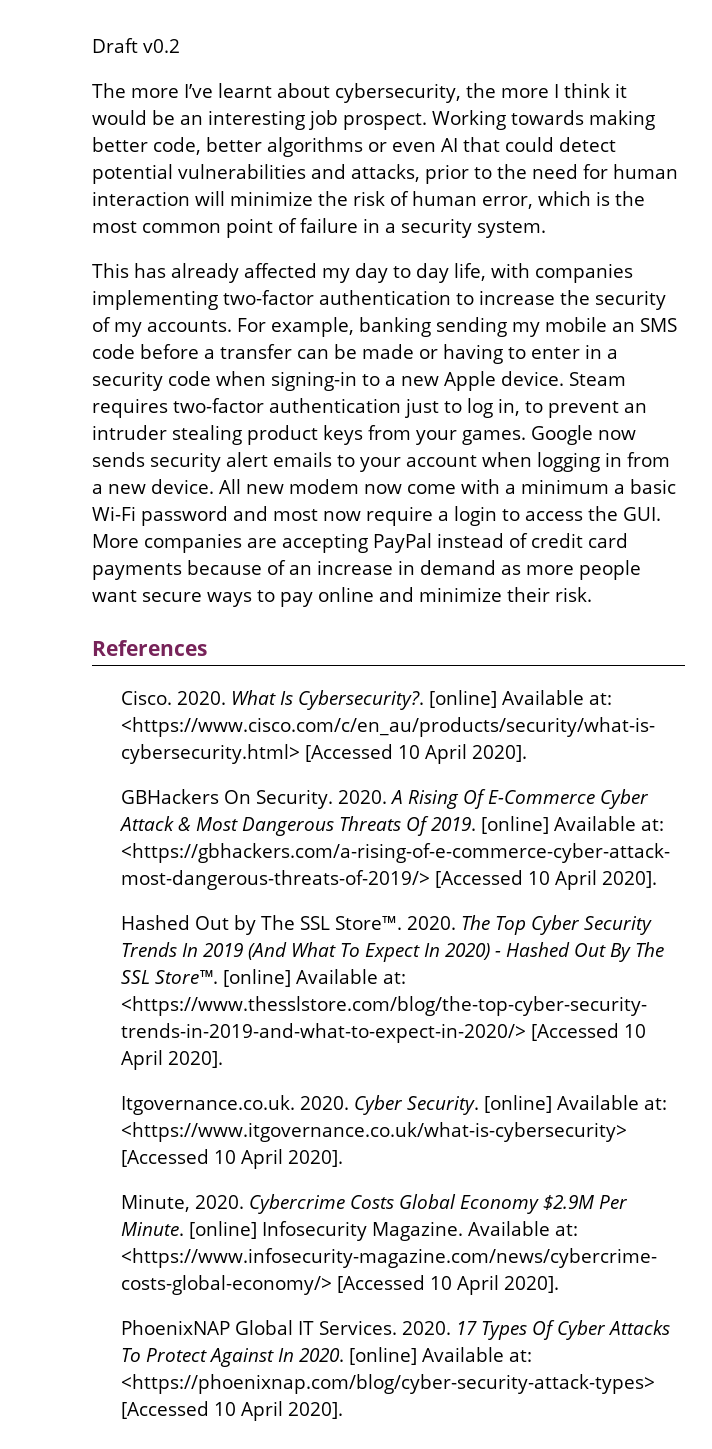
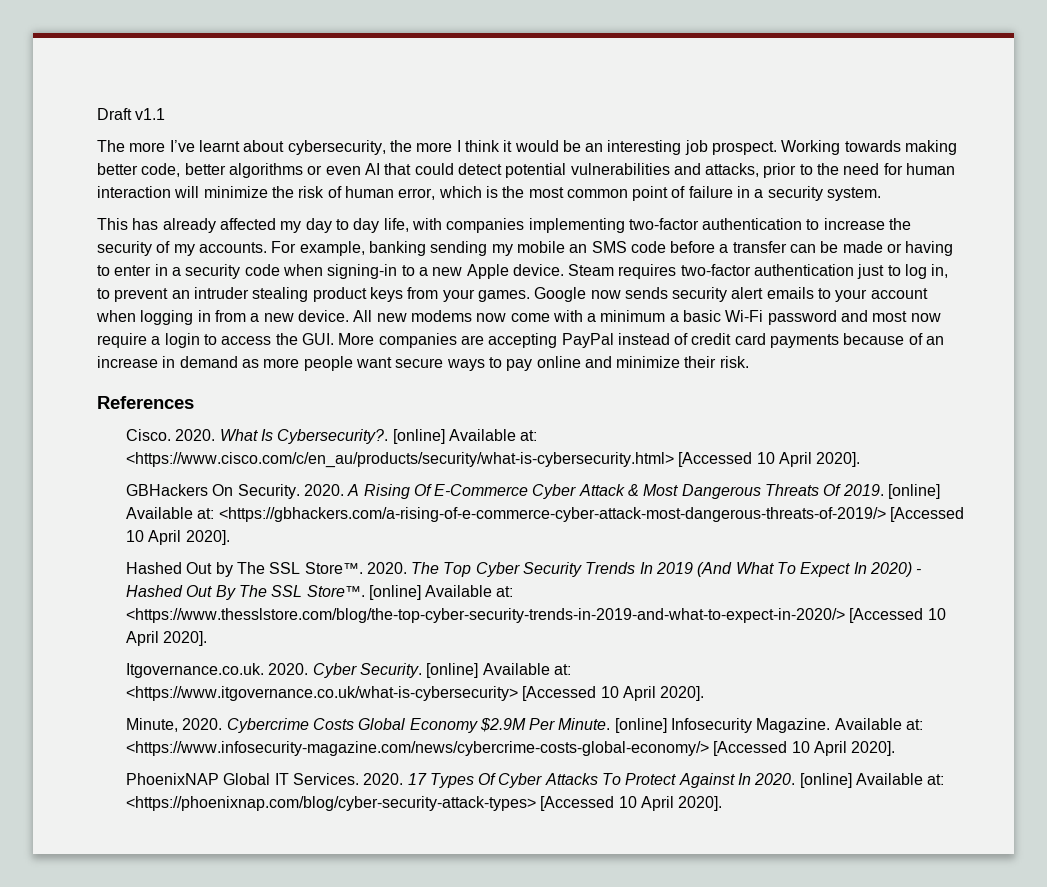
- Draft v0.2
+ Draft v1.1
- All new modem now come with a minimum a basic Wi-Fi password and most now require a login to access the GUI. More companies are accepting PayPal instead of credit card payments because of an increase in demand as more people want secure ways to pay online and minimize their risk.
+ All new modems now come with a minimum a basic Wi-Fi password and most now require a login to access the GUI. More companies are accepting PayPal instead of credit card payments because of an increase in demand as more people want secure ways to pay online and minimize their risk.

